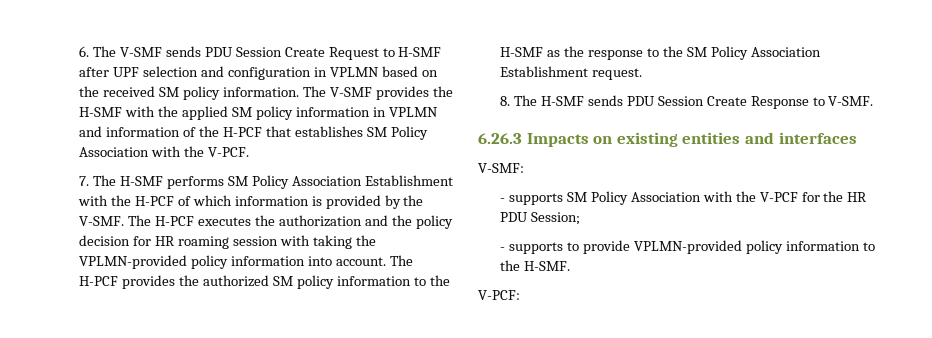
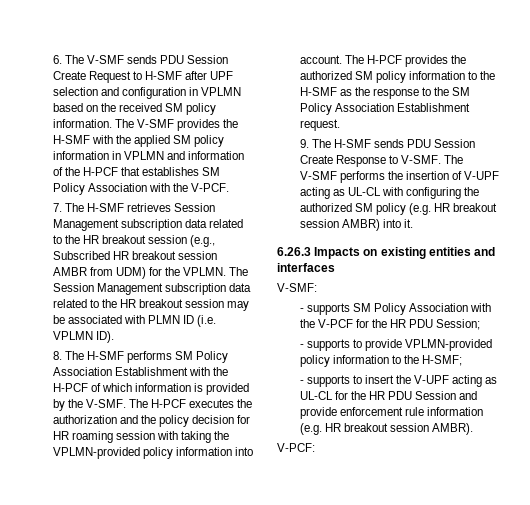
- 7. The H-SMF performs SM Policy Association Establishment with the H-PCF of which information is provided by the V-SMF.
+ 7. The H-SMF retrieves Session Management subscription data related to the HR breakout session (e.g., Subscribed HR breakout session AMBR from UDM) for the VPLMN. The Session Management subscription data related to the HR breakout session may be associated with PLMN ID (i.e. VPLMN ID).
+ 8. The H-SMF performs SM Policy Association Establishment with the H-PCF of which information is provided by the V-SMF.
- 8. The H-SMF sends PDU Session Create Response to V-SMF.
+ 9. The H-SMF sends PDU Session Create Response to V-SMF. The V-SMF performs the insertion of V-UPF acting as UL-CL with configuring the authorized SM policy (e.g. HR breakout session AMBR) into it.
- - supports to provide VPLMN-provided policy information to the H-SMF.
+ - supports to provide VPLMN-provided policy information to the H-SMF;
+ - supports to insert the V-UPF acting as UL-CL for the HR PDU Session and provide enforcement rule information (e.g. HR breakout session AMBR).

